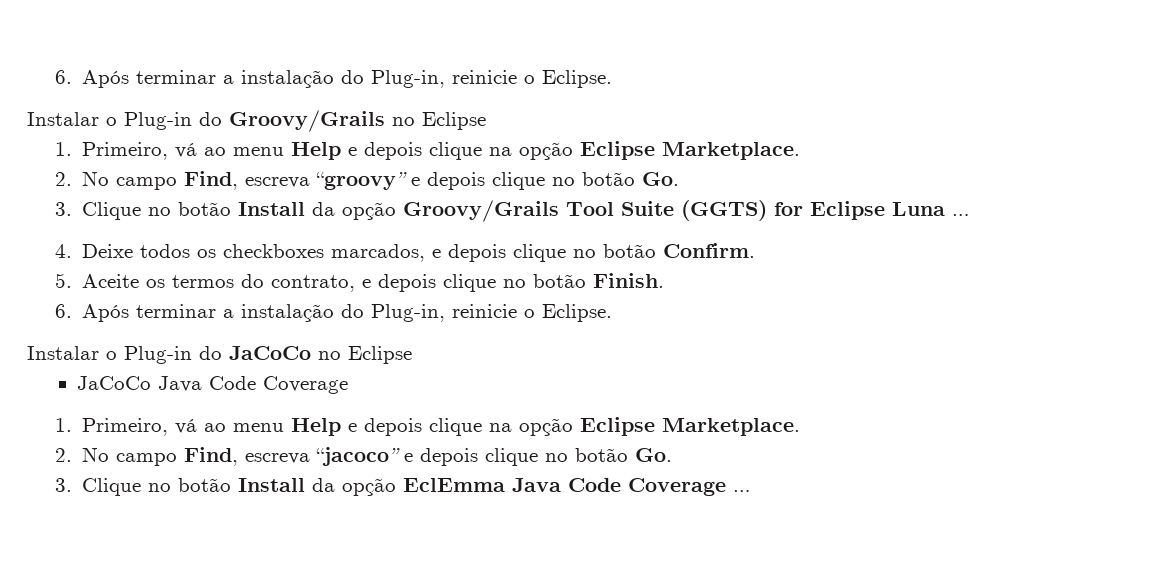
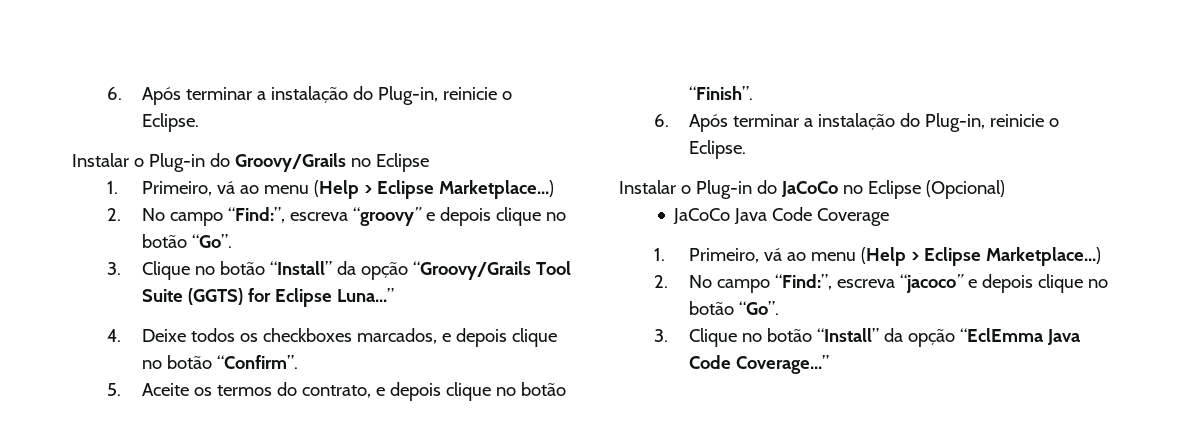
  Instalar o Plug-in do Groovy/Grails no Eclipse
- 1. Primeiro, vá ao menu Help e depois clique na opção Eclipse Marketplace.
- 2. No campo Find, escreva “groovy” e depois clique no botão Go.
- 3. Clique no botão Install da opção Groovy/Grails Tool Suite (GGTS) for Eclipse Luna …
+ 1. Primeiro, vá ao menu (Help > Eclipse Marketplace...)
+ 2. No campo “Find:”, escreva “groovy” e depois clique no botão “Go”.
+ 3. Clique no botão “Install” da opção “Groovy/Grails Tool Suite (GGTS) for Eclipse Luna...”
- 4. Deixe todos os checkboxes marcados, e depois clique no botão Confirm.
+ 4. Deixe todos os checkboxes marcados, e depois clique no botão “Confirm”.
- 5. Aceite os termos do contrato, e depois clique no botão Finish.
+ 5. Aceite os termos do contrato, e depois clique no botão “Finish”.
- Instalar o Plug-in do JaCoCo no Eclipse
+ Instalar o Plug-in do JaCoCo no Eclipse (Opcional)
  JaCoCo Java Code Coverage
- 1. Primeiro, vá ao menu Help e depois clique na opção Eclipse Marketplace.
- 2. No campo Find, escreva “jacoco” e depois clique no botão Go.
- 3. Clique no botão Install da opção EclEmma Java Code Coverage …
+ 1. Primeiro, vá ao menu (Help > Eclipse Marketplace...)
+ 2. No campo “Find:”, escreva “jacoco” e depois clique no botão “Go”.
+ 3. Clique no botão “Install” da opção “EclEmma Java Code Coverage...”

